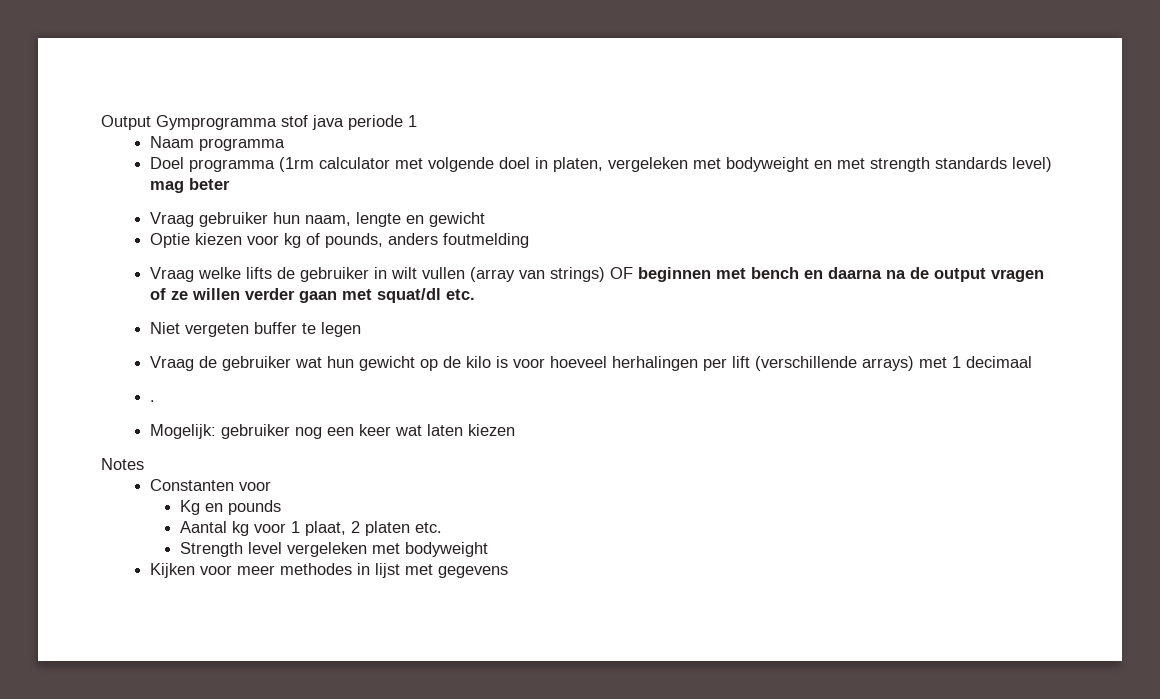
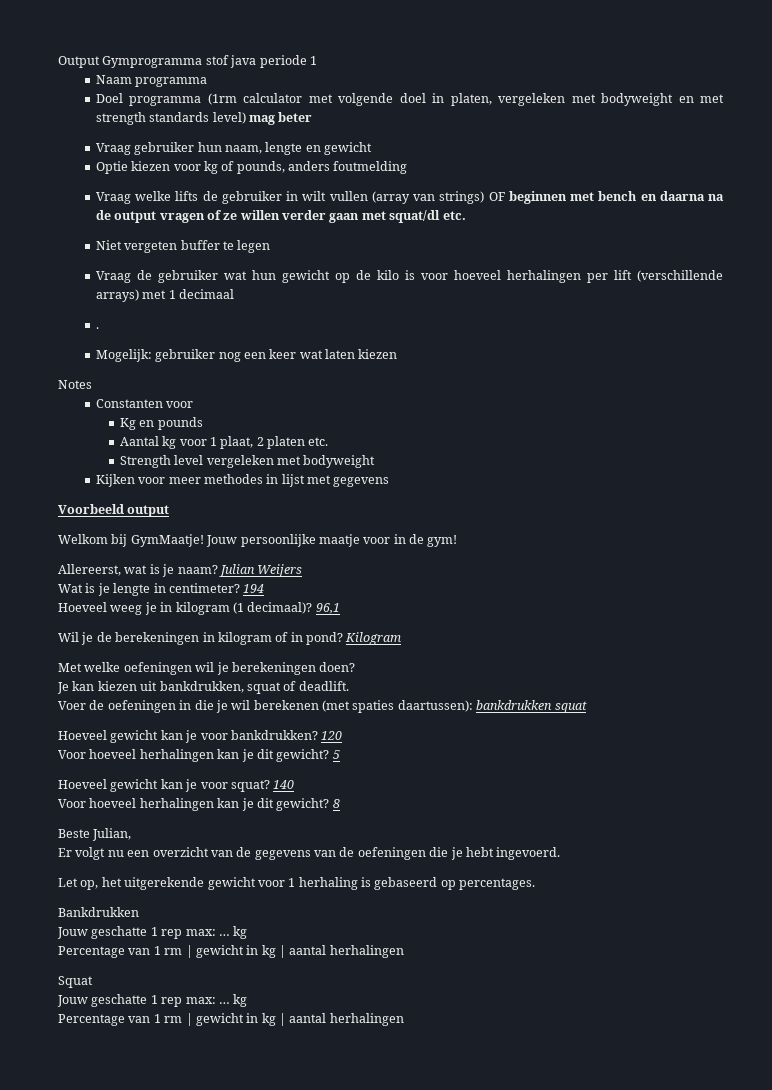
+ Voorbeeld output
+ Welkom bij GymMaatje! Jouw persoonlijke maatje voor in de gym!
+ Allereerst, wat is je naam? Julian Weijers
+ Wat is je lengte in centimeter? 194
+ Hoeveel weeg je in kilogram (1 decimaal)? 96,1
+ Wil je de berekeningen in kilogram of in pond? Kilogram
+ Met welke oefeningen wil je berekeningen doen?
+ Je kan kiezen uit bankdrukken, squat of deadlift.
+ Voer de oefeningen in die je wil berekenen (met spaties daartussen): bankdrukken squat
+ Hoeveel gewicht kan je voor bankdrukken? 120
+ Voor hoeveel herhalingen kan je dit gewicht? 5
+ Hoeveel gewicht kan je voor squat? 140
+ Voor hoeveel herhalingen kan je dit gewicht? 8
+ Beste Julian,
+ Er volgt nu een overzicht van de gegevens van de oefeningen die je hebt ingevoerd.
+ Let op, het uitgerekende gewicht voor 1 herhaling is gebaseerd op percentages.
+ Bankdrukken
+ Jouw geschatte 1 rep max: … kg
+ Percentage van 1 rm | gewicht in kg | aantal herhalingen
+ Squat
+ Jouw geschatte 1 rep max: … kg
+ Percentage van 1 rm | gewicht in kg | aantal herhalingen

